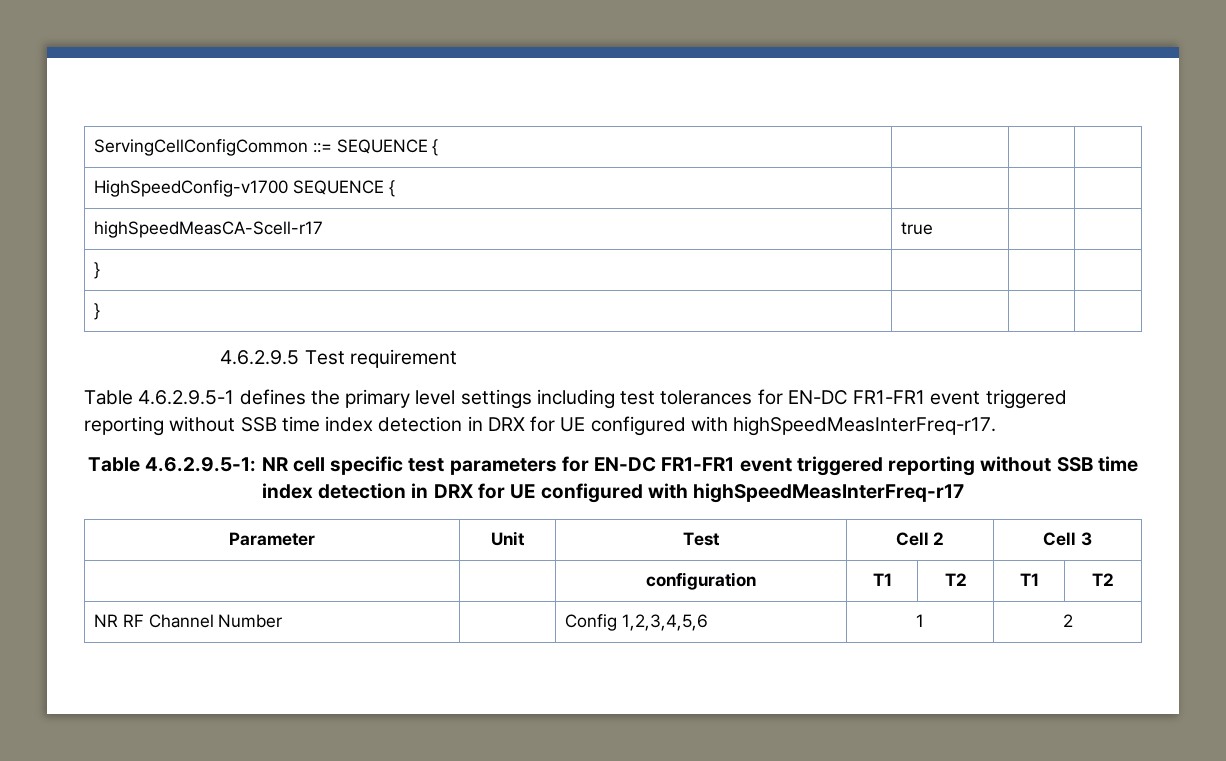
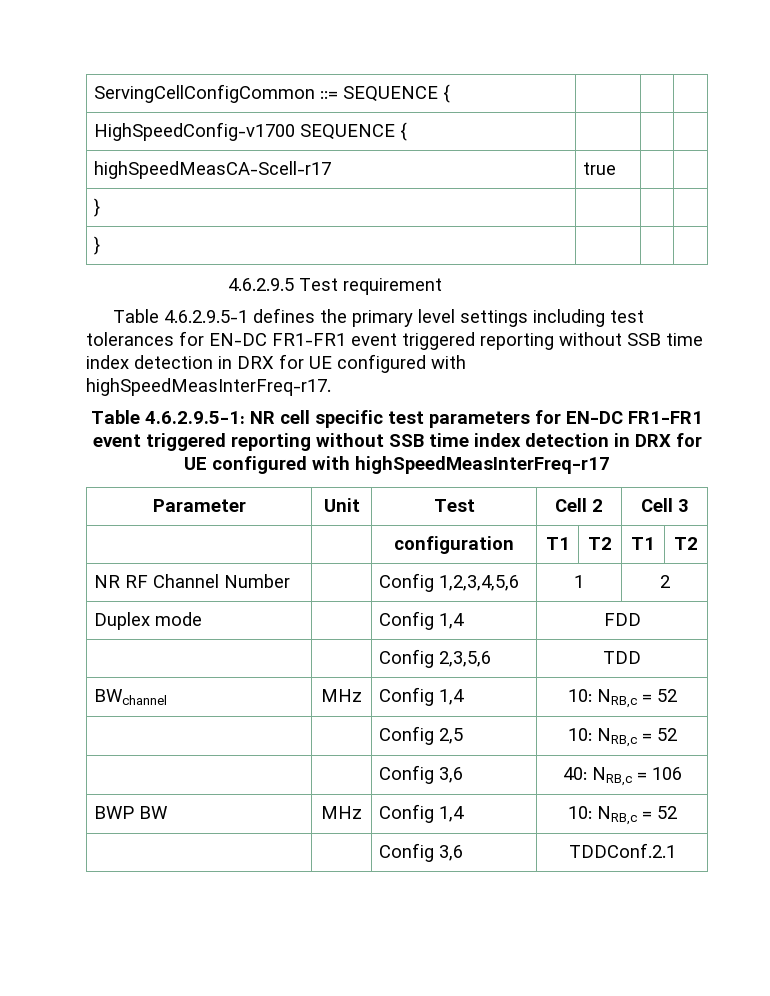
+ Duplex mode | | Config 1,4 | FDD
+ | | Config 2,3,5,6 | TDD
+ BWchannel | MHz | Config 1,4 | 10: NRB,c = 52
+ | | Config 2,5 | 10: NRB,c = 52
+ | | Config 3,6 | 40: NRB,c = 106
+ BWP BW | MHz | Config 1,4 | 10: NRB,c = 52
+ | | Config 3,6 | TDDConf.2.1

